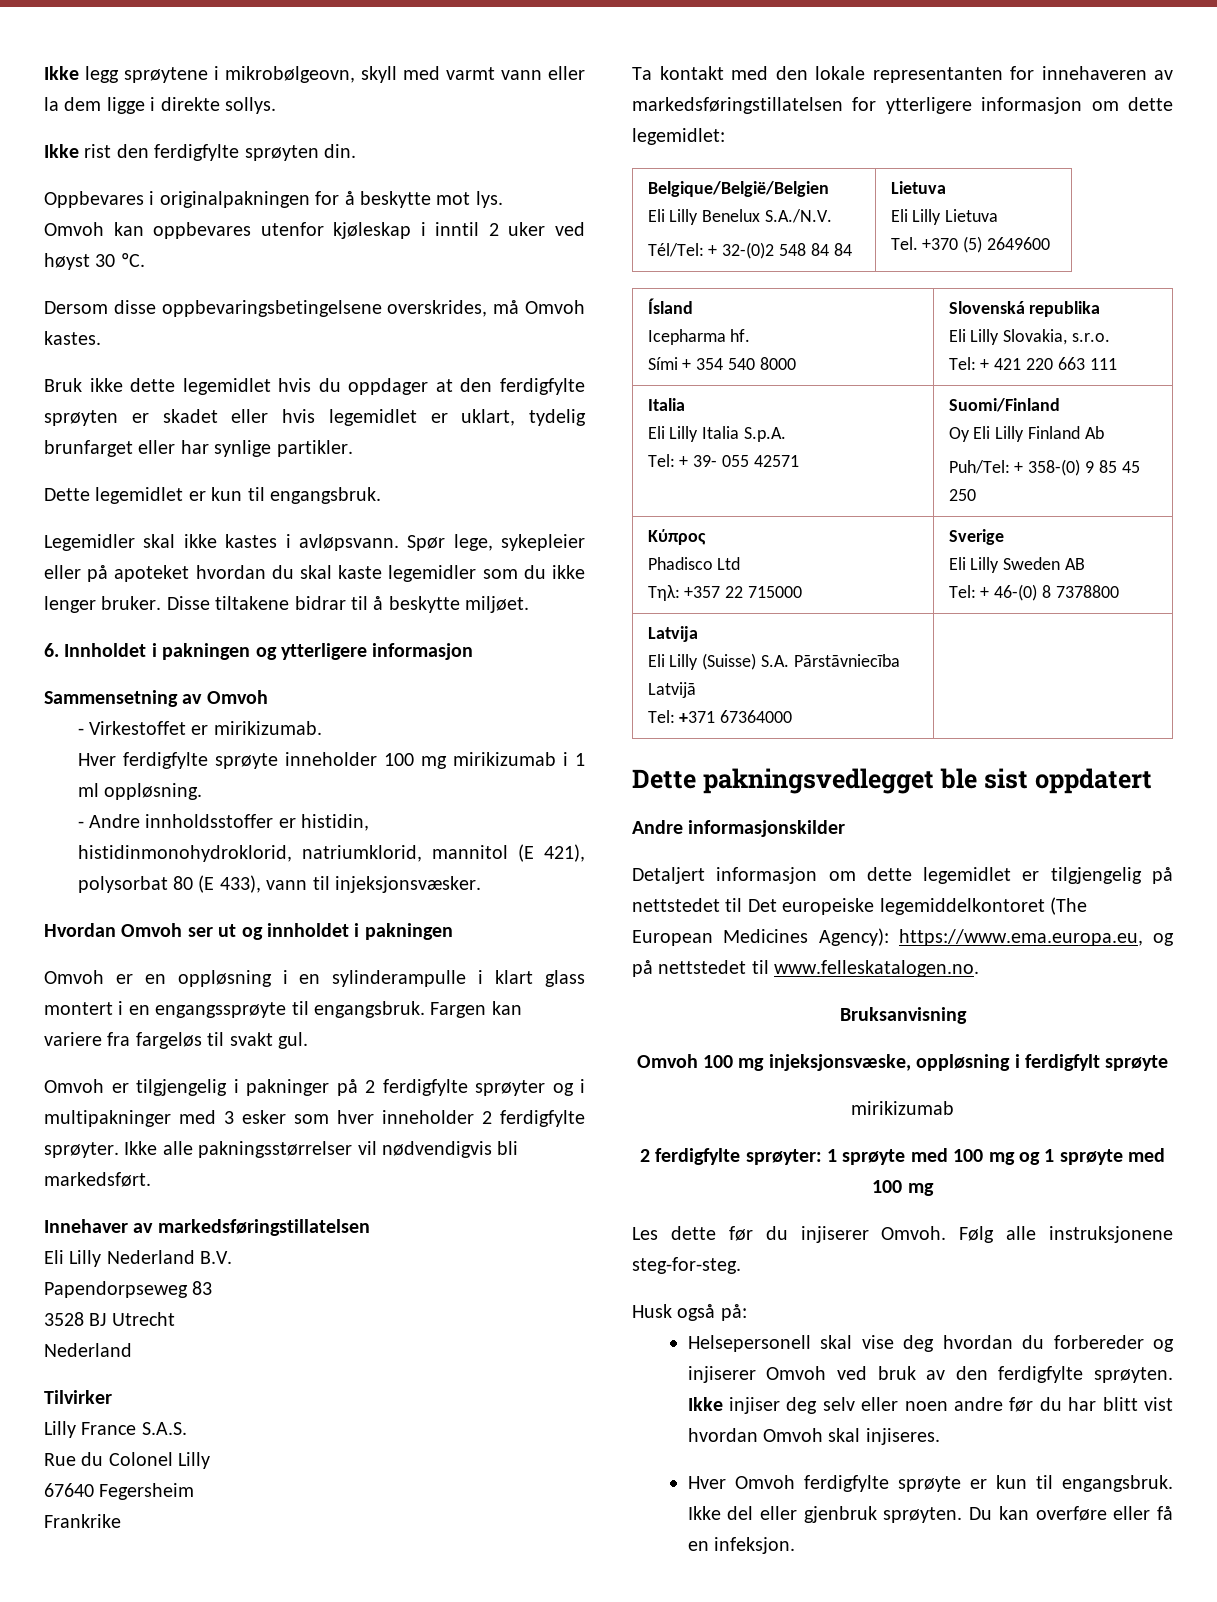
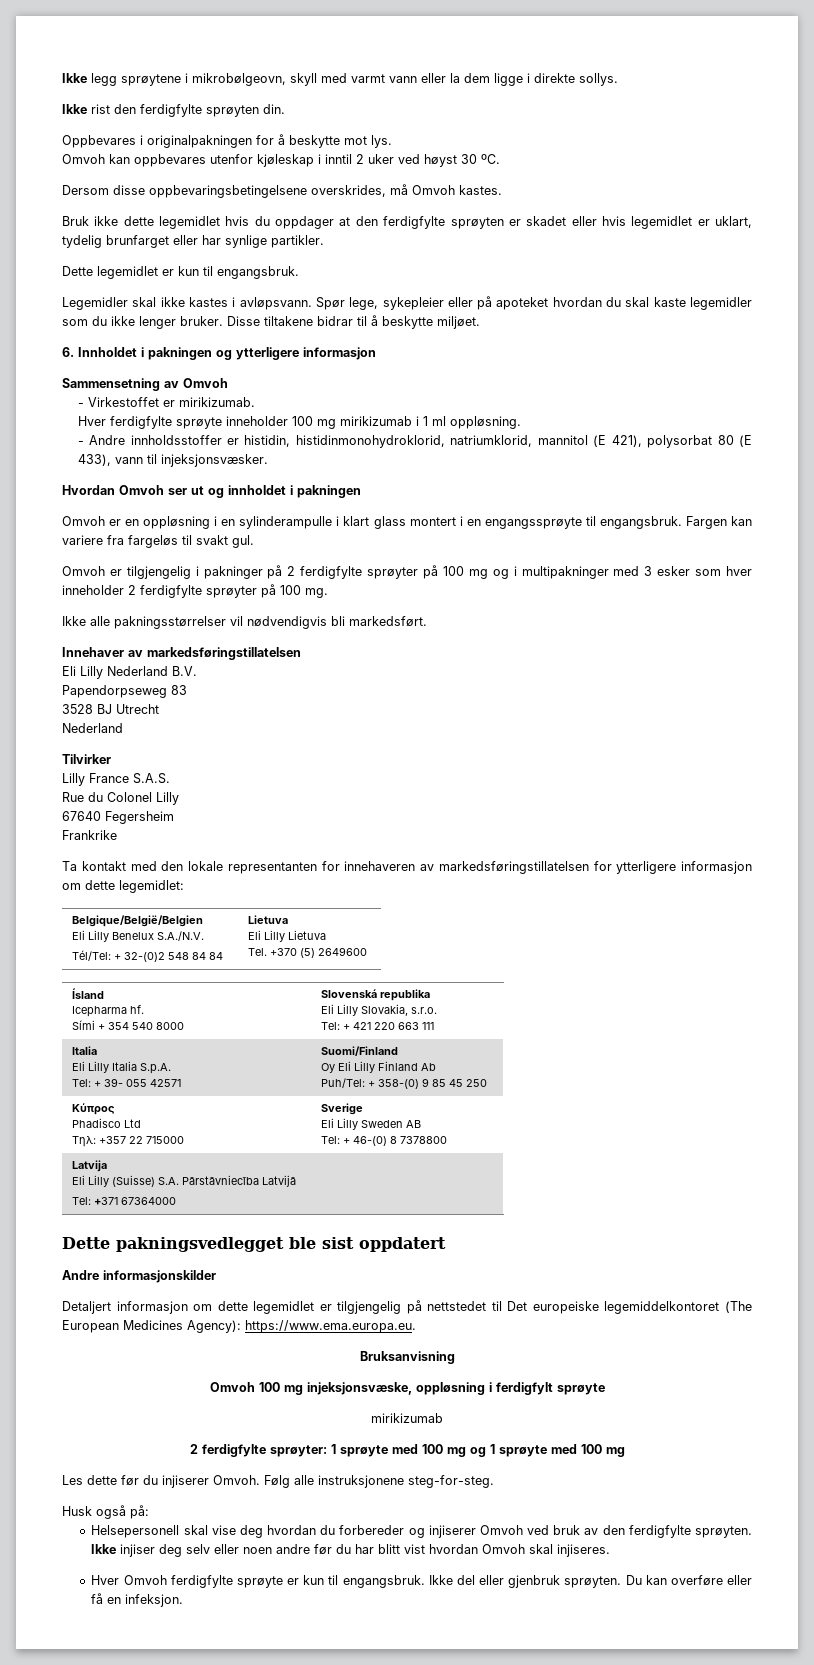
- Omvoh er tilgjengelig i pakninger på 2 ferdigfylte sprøyter og i multipakninger med 3 esker som hver inneholder 2 ferdigfylte sprøyter. Ikke alle pakningsstørrelser vil nødvendigvis bli markedsført.
+ Omvoh er tilgjengelig i pakninger på 2 ferdigfylte sprøyter på 100 mg og i multipakninger med 3 esker som hver inneholder 2 ferdigfylte sprøyter på 100 mg.
+ Ikke alle pakningsstørrelser vil nødvendigvis bli markedsført.
- Detaljert informasjon om dette legemidlet er tilgjengelig på nettstedet til Det europeiske legemiddelkontoret (The European Medicines Agency): https://www.ema.europa.eu, og på nettstedet til www.felleskatalogen.no.
+ Detaljert informasjon om dette legemidlet er tilgjengelig på nettstedet til Det europeiske legemiddelkontoret (The European Medicines Agency): https://www.ema.europa.eu.

